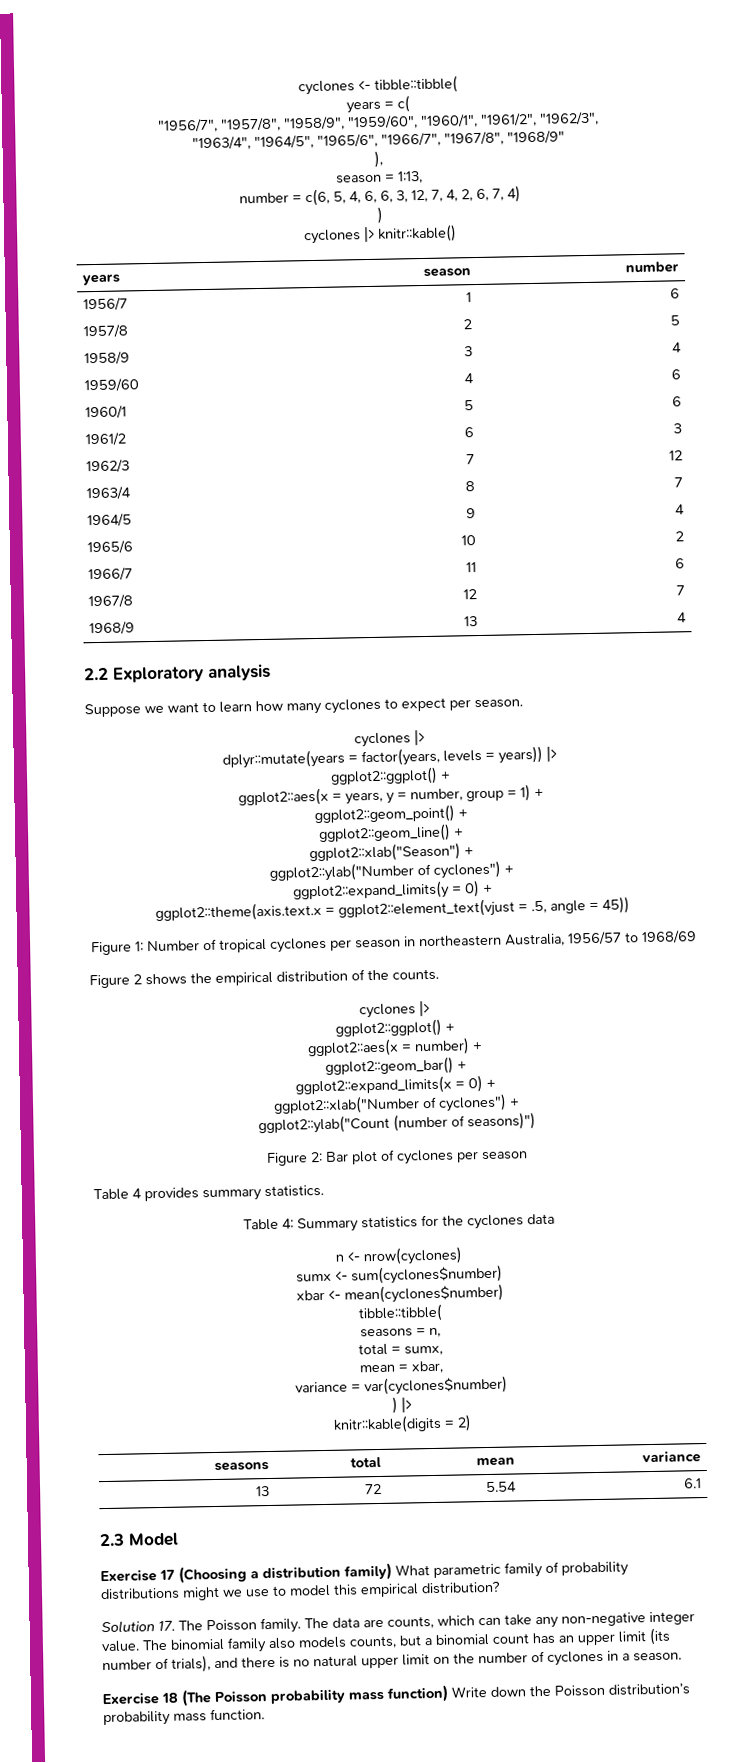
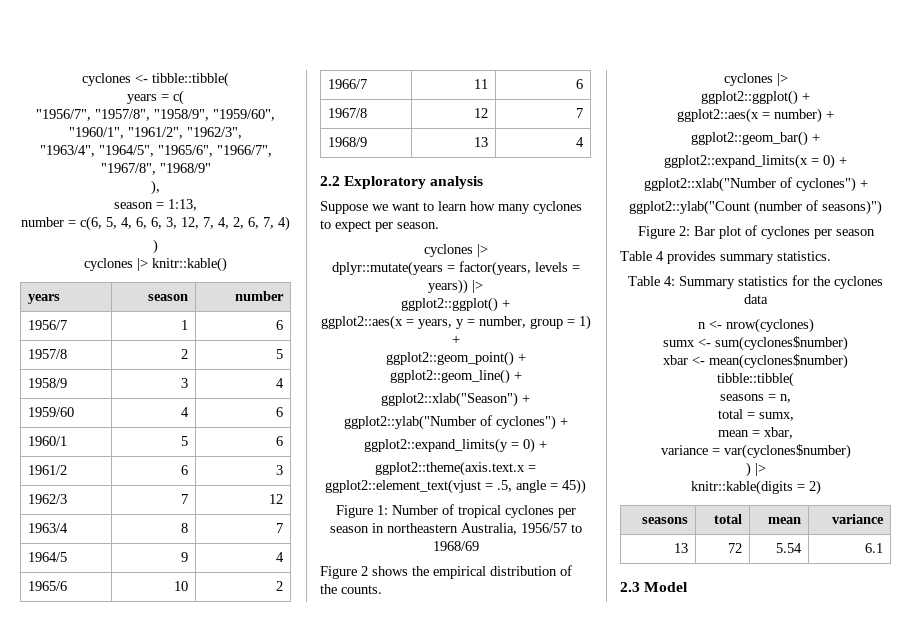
- Exercise 17 (Choosing a distribution family) What parametric family of probability distributions might we use to model this empirical distribution?
- Solution 17. The Poisson family. The data are counts, which can take any non-negative integer value. The binomial family also models counts, but a binomial count has an upper limit (its number of trials), and there is no natural upper limit on the number of cyclones in a season.
- Exercise 18 (The Poisson probability mass function) Write down the Poisson distribution’s probability mass function.

